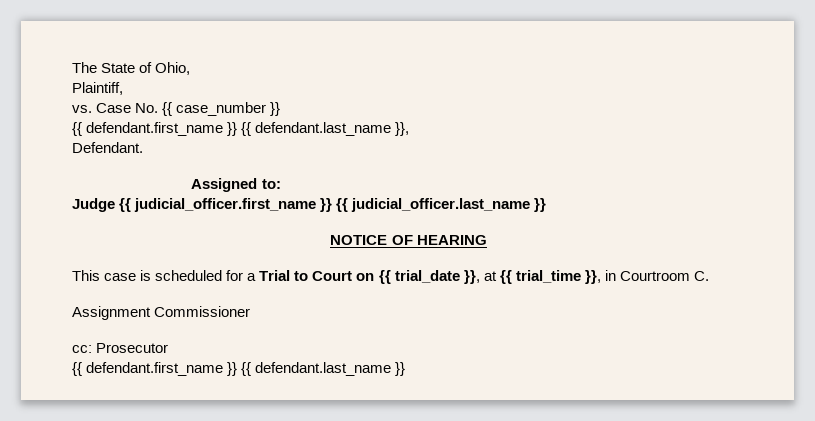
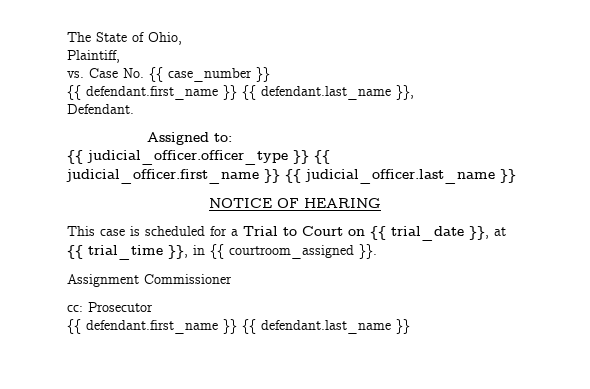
- Judge {{ judicial_officer.first_name }} {{ judicial_officer.last_name }}
+ {{ judicial_officer.officer_type }} {{ judicial_officer.first_name }} {{ judicial_officer.last_name }}
- This case is scheduled for a Trial to Court on {{ trial_date }}, at {{ trial_time }}, in Courtroom C.
+ This case is scheduled for a Trial to Court on {{ trial_date }}, at {{ trial_time }}, in {{ courtroom_assigned }}.

